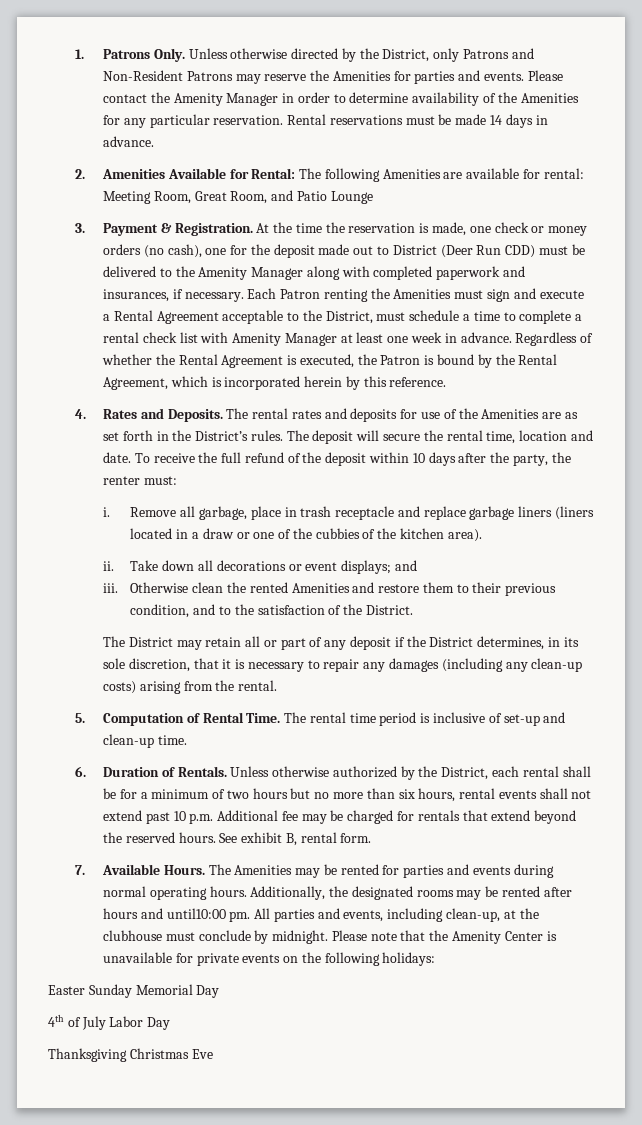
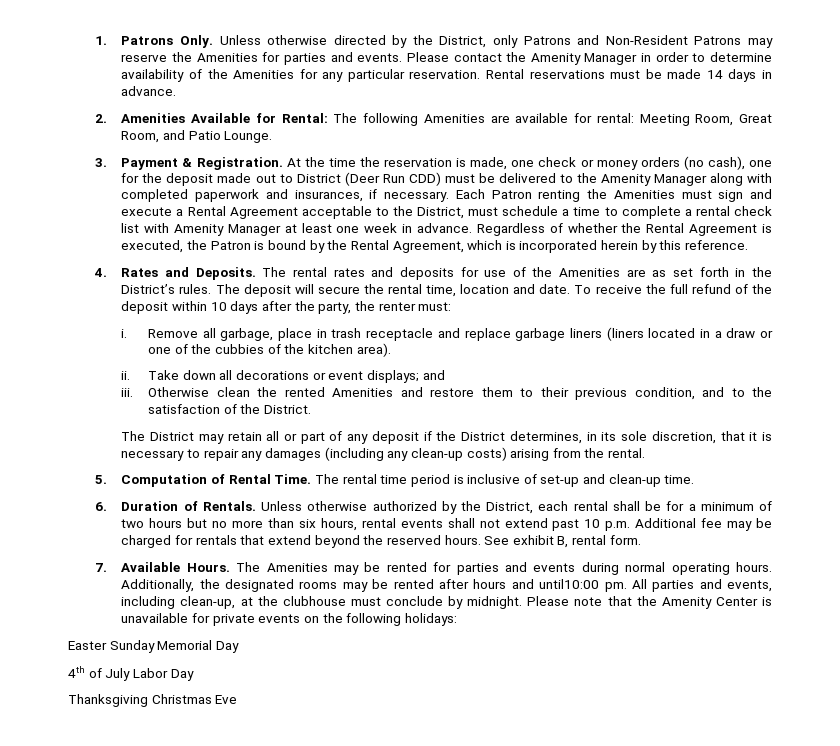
- 2. Amenities Available for Rental: The following Amenities are available for rental: Meeting Room, Great Room, and Patio Lounge
+ 2. Amenities Available for Rental: The following Amenities are available for rental: Meeting Room, Great Room, and Patio Lounge.

